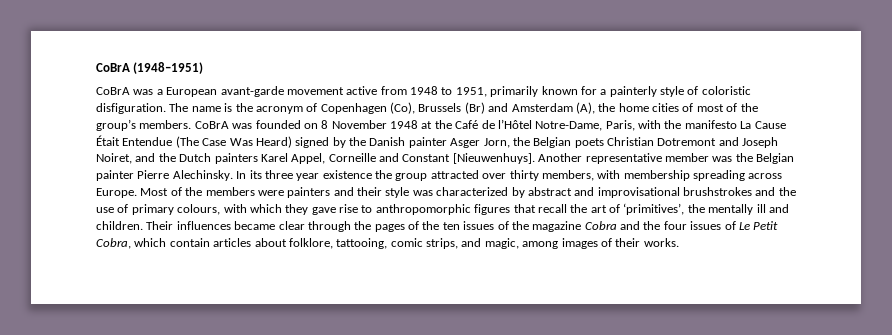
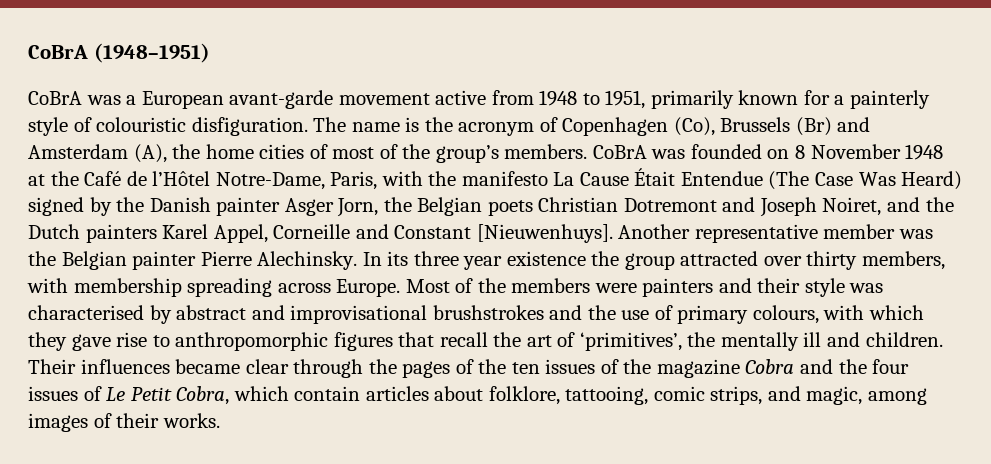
- CoBrA was a European avant-garde movement active from 1948 to 1951, primarily known for a painterly style of coloristic disfiguration.
+ CoBrA was a European avant-garde movement active from 1948 to 1951, primarily known for a painterly style of colouristic disfiguration.
- Most of the members were painters and their style was characterized by abstract and improvisational brushstrokes and the use of primary colours, with which they gave rise to anthropomorphic figures that recall the art of ‘primitives’, the mentally ill and children.
+ Most of the members were painters and their style was characterised by abstract and improvisational brushstrokes and the use of primary colours, with which they gave rise to anthropomorphic figures that recall the art of ‘primitives’, the mentally ill and children.

